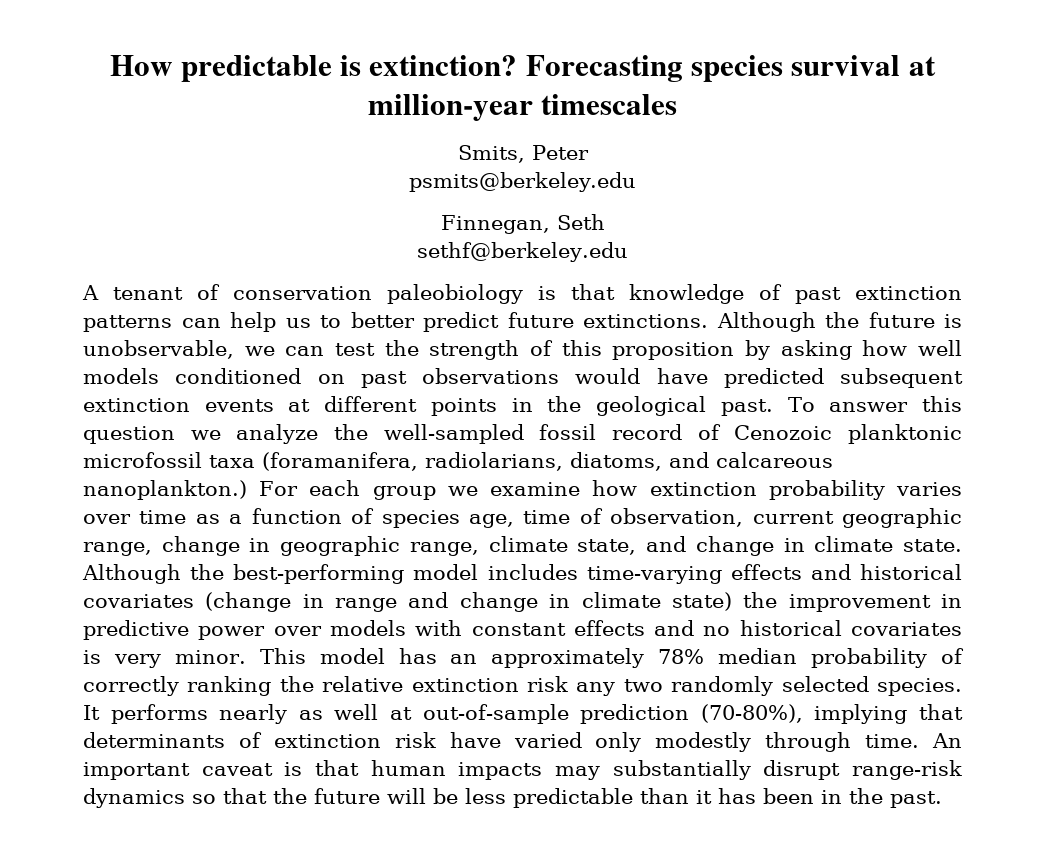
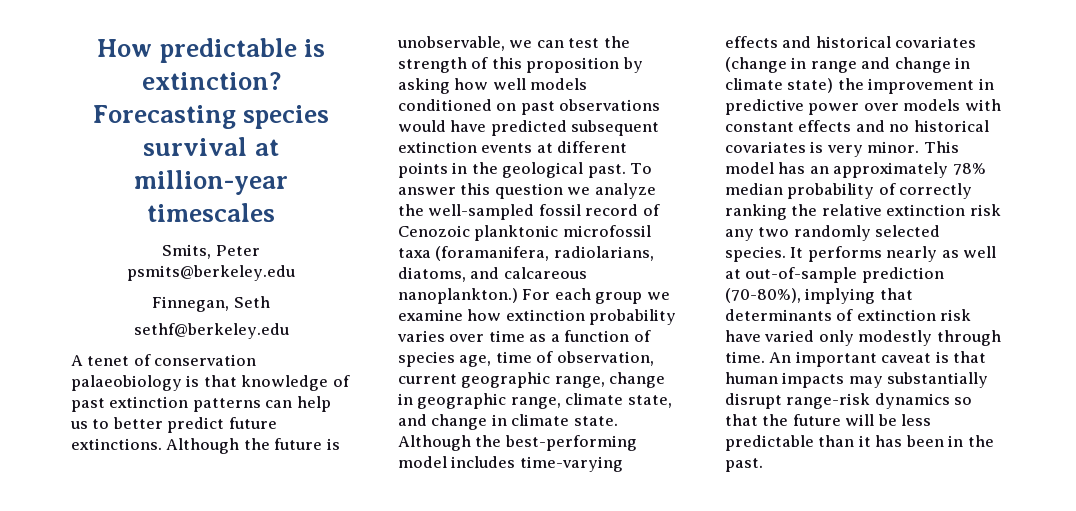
- A tenant of conservation paleobiology is that knowledge of past extinction patterns can help us to better predict future extinctions.
+ A tenet of conservation palaeobiology is that knowledge of past extinction patterns can help us to better predict future extinctions.

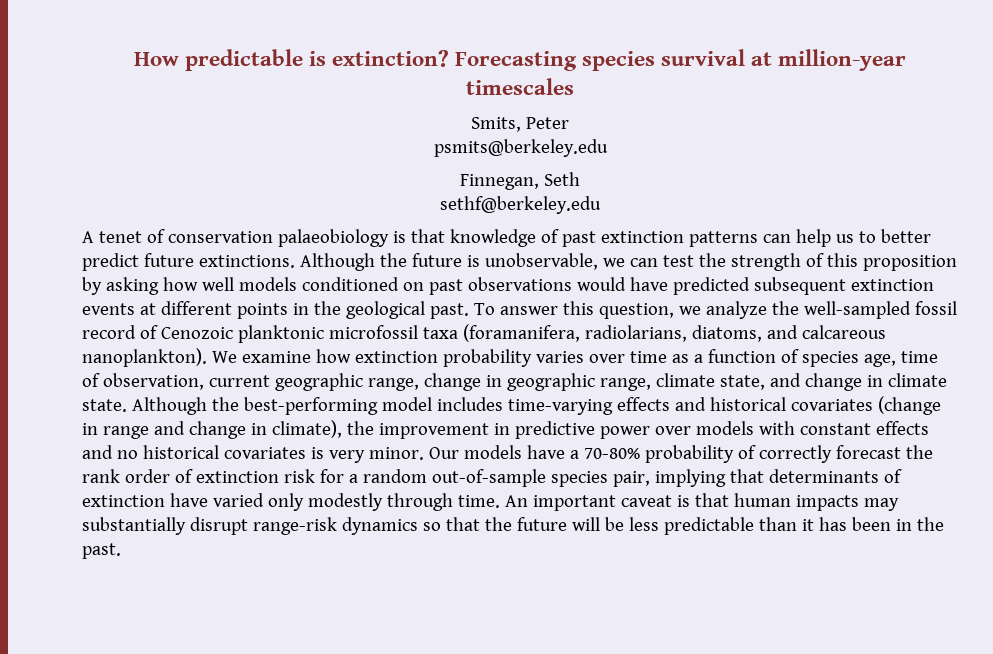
- To answer this question we analyze the well-sampled fossil record of Cenozoic planktonic microfossil taxa (foramanifera, radiolarians, diatoms, and calcareous nanoplankton.) For each group we examine how extinction probability varies over time as a function of species age, time of observation, current geographic range, change in geographic range, climate state, and change in climate state.
+ To answer this question, we analyze the well-sampled fossil record of Cenozoic planktonic microfossil taxa (foramanifera, radiolarians, diatoms, and calcareous nanoplankton). We examine how extinction probability varies over time as a function of species age, time of observation, current geographic range, change in geographic range, climate state, and change in climate state.
- Although the best-performing model includes time-varying effects and historical covariates (change in range and change in climate state) the improvement in predictive power over models with constant effects and no historical covariates is very minor.
+ Although the best-performing model includes time-varying effects and historical covariates (change in range and change in climate), the improvement in predictive power over models with constant effects and no historical covariates is very minor.
- This model has an approximately 78% median probability of correctly ranking the relative extinction risk any two randomly selected species. It performs nearly as well at out-of-sample prediction (70-80%), implying that determinants of extinction risk have varied only modestly through time.
+ Our models have a 70-80% probability of correctly forecast the rank order of extinction risk for a random out-of-sample species pair, implying that determinants of extinction have varied only modestly through time.

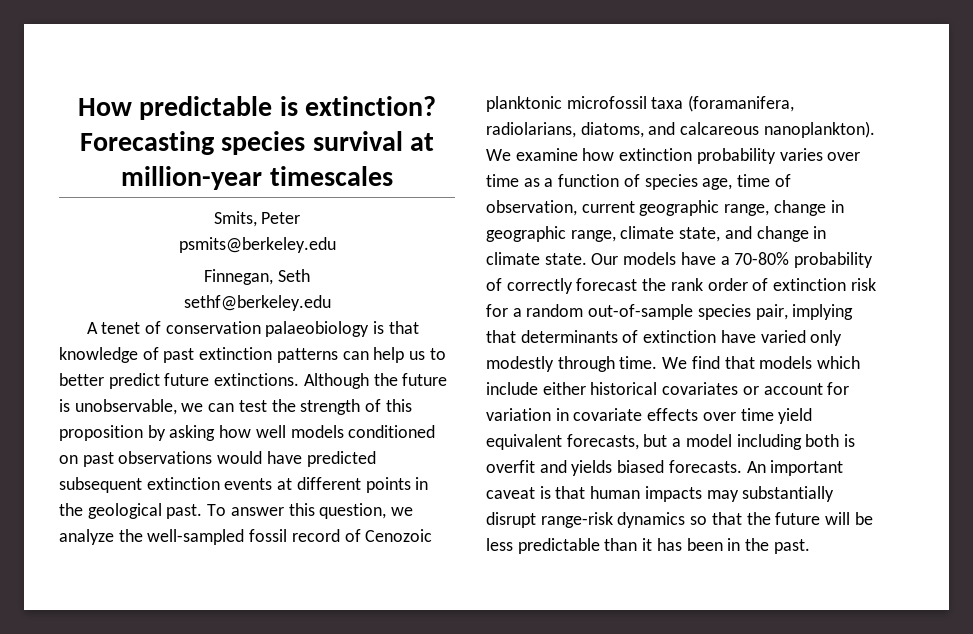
- Although the best-performing model includes time-varying effects and historical covariates (change in range and change in climate), the improvement in predictive power over models with constant effects and no historical covariates is very minor.
+ We find that models which include either historical covariates or account for variation in covariate effects over time yield equivalent forecasts, but a model including both is overfit and yields biased forecasts.

